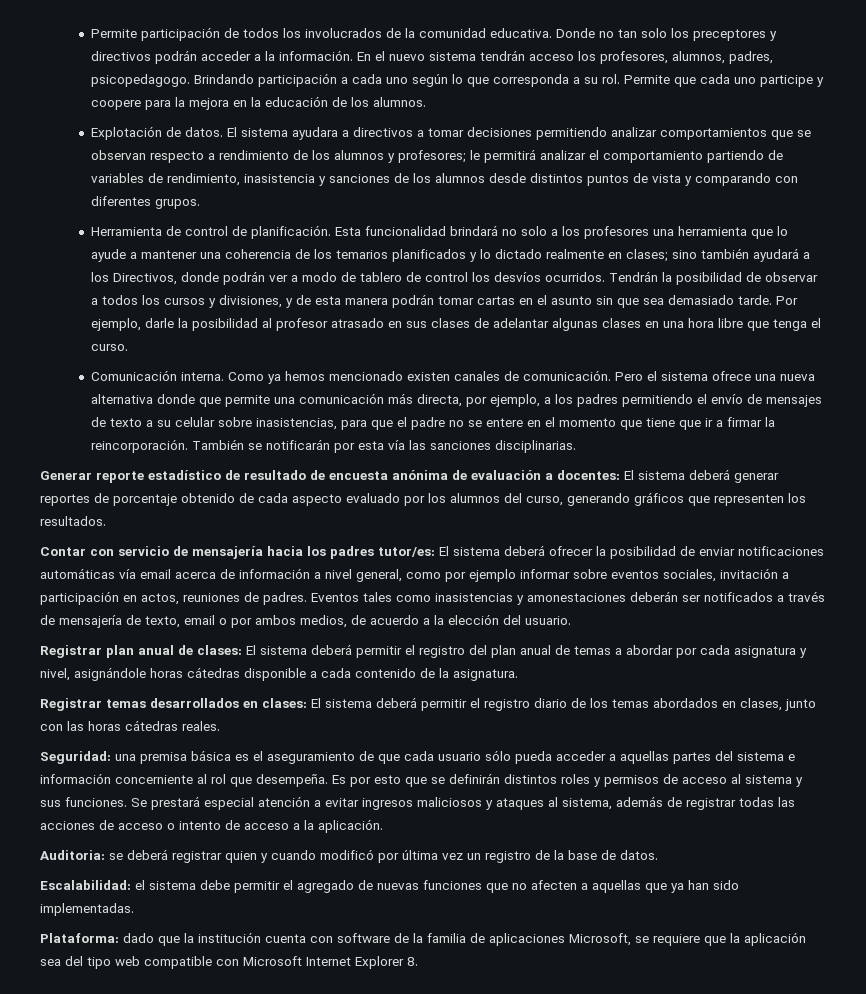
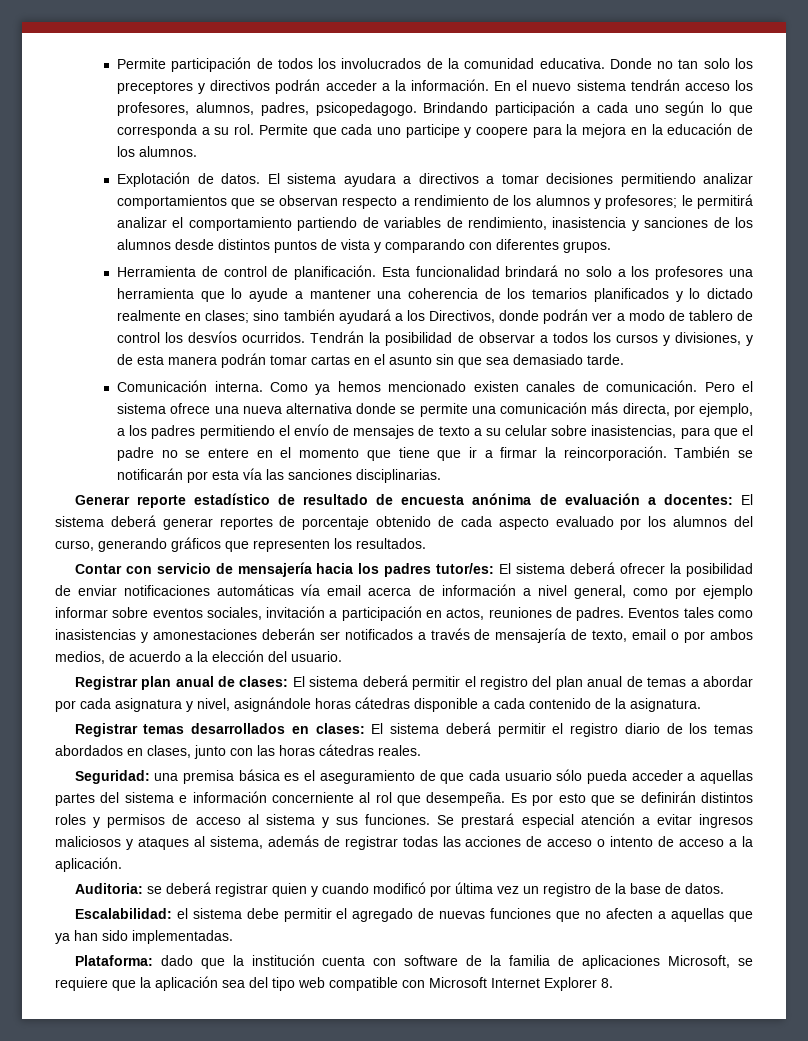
- Por ejemplo, darle la posibilidad al profesor atrasado en sus clases de adelantar algunas clases en una hora libre que tenga el curso.
- Pero el sistema ofrece una nueva alternativa donde que permite una comunicación más directa, por ejemplo, a los padres permitiendo el envío de mensajes de texto a su celular sobre inasistencias, para que el padre no se entere en el momento que tiene que ir a firmar la reincorporación.
+ Pero el sistema ofrece una nueva alternativa donde se permite una comunicación más directa, por ejemplo, a los padres permitiendo el envío de mensajes de texto a su celular sobre inasistencias, para que el padre no se entere en el momento que tiene que ir a firmar la reincorporación.

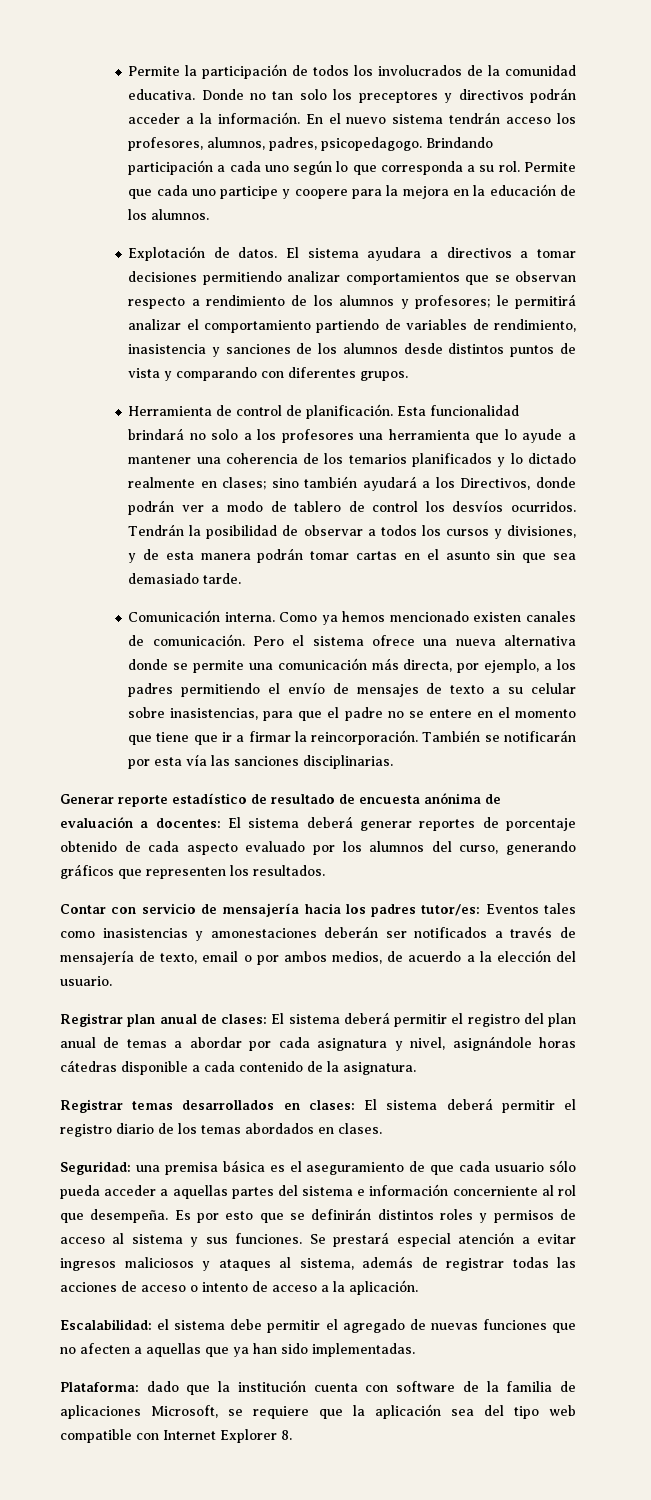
- Permite participación de todos los involucrados de la comunidad educativa.
+ Permite la participación de todos los involucrados de la comunidad educativa.
- Contar con servicio de mensajería hacia los padres tutor/es: El sistema deberá ofrecer la posibilidad de enviar notificaciones automáticas vía email acerca de información a nivel general, como por ejemplo informar sobre eventos sociales, invitación a participación en actos, reuniones de padres. Eventos tales como inasistencias y amonestaciones deberán ser notificados a través de mensajería de texto, email o por ambos medios, de acuerdo a la elección del usuario.
+ Contar con servicio de mensajería hacia los padres tutor/es: Eventos tales como inasistencias y amonestaciones deberán ser notificados a través de mensajería de texto, email o por ambos medios, de acuerdo a la elección del usuario.
- Registrar temas desarrollados en clases: El sistema deberá permitir el registro diario de los temas abordados en clases, junto con las horas cátedras reales.
+ Registrar temas desarrollados en clases: El sistema deberá permitir el registro diario de los temas abordados en clases.
- Auditoria: se deberá registrar quien y cuando modificó por última vez un registro de la base de datos.
- Plataforma: dado que la institución cuenta con software de la familia de aplicaciones Microsoft, se requiere que la aplicación sea del tipo web compatible con Microsoft Internet Explorer 8.
+ Plataforma: dado que la institución cuenta con software de la familia de aplicaciones Microsoft, se requiere que la aplicación sea del tipo web compatible con Internet Explorer 8.

